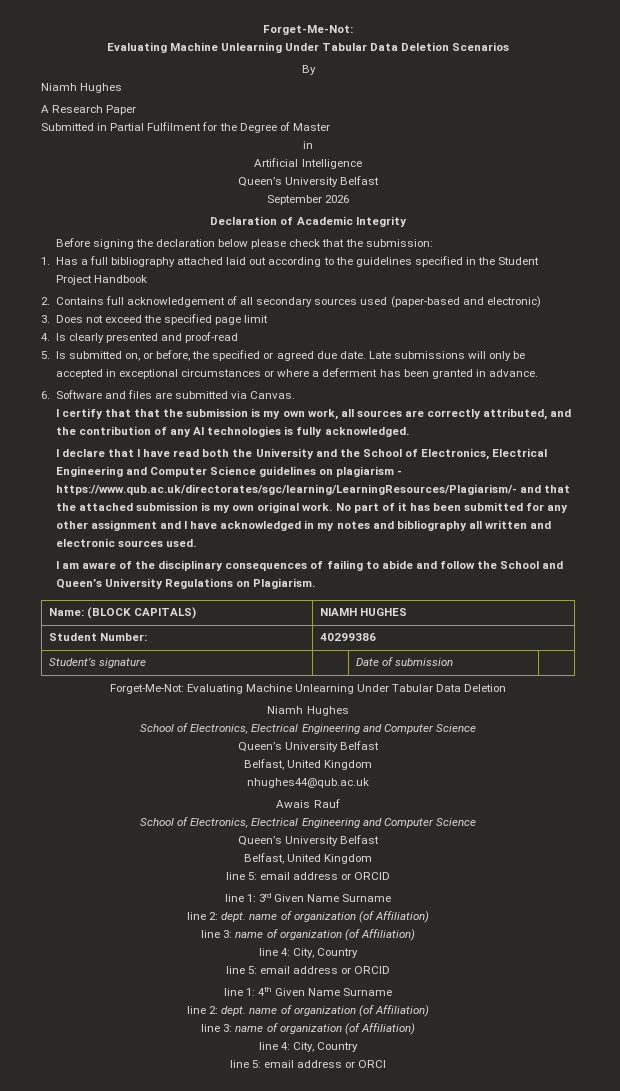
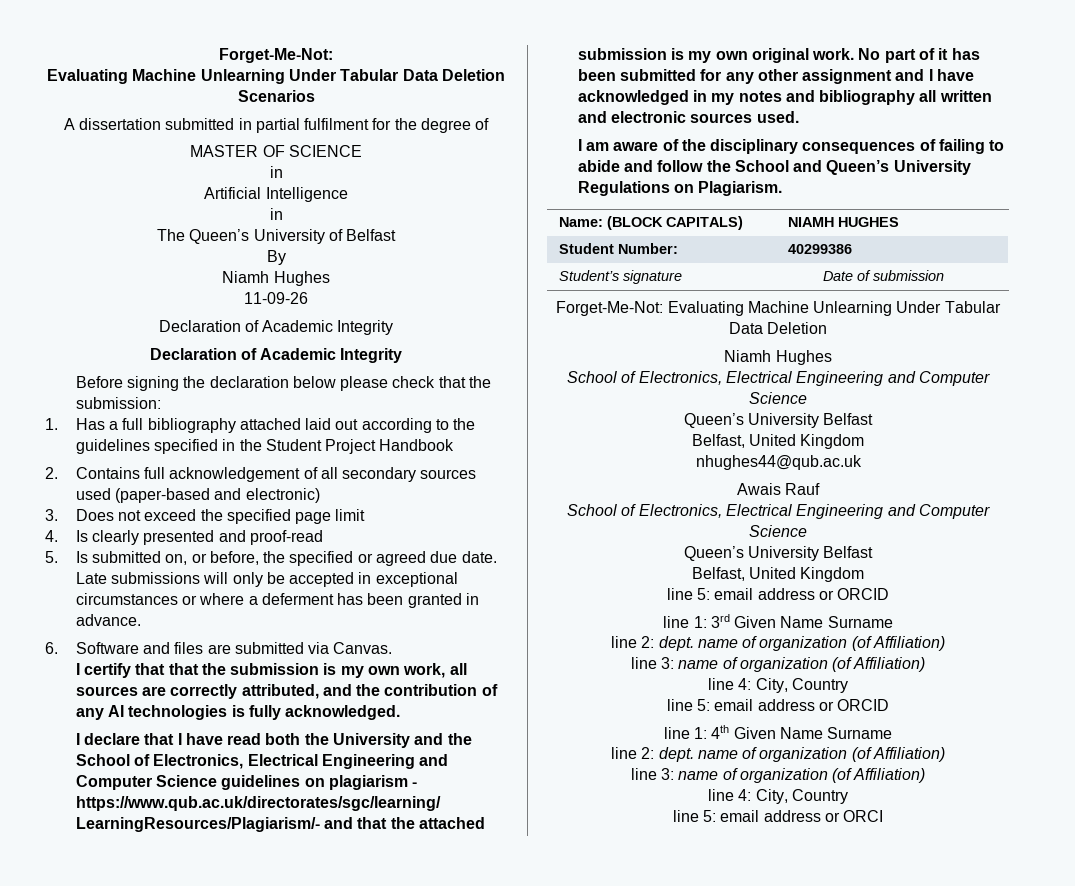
- By
- Niamh Hughes
- A Research Paper
- Submitted in Partial Fulfilment for the Degree of Master
+ A dissertation submitted in partial fulfilment for the degree of
+ MASTER OF SCIENCE
  Artificial Intelligence
- Queen’s University Belfast
- September 2026
+ in
+ The Queen’s University of Belfast
+ By
+ Niamh Hughes
+ 11-09-26
+ Declaration of Academic Integrity

